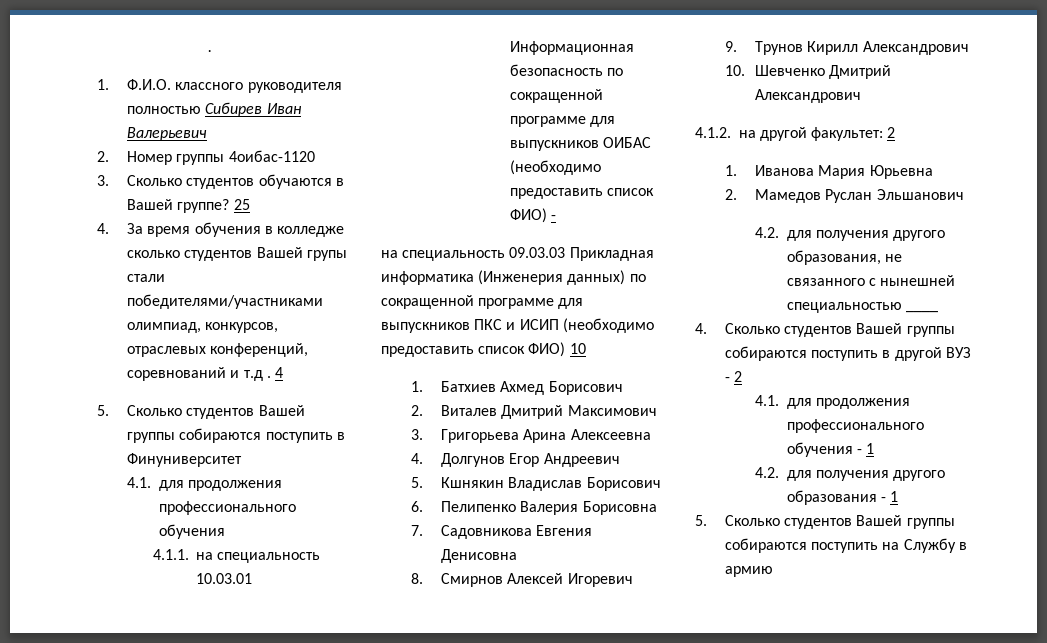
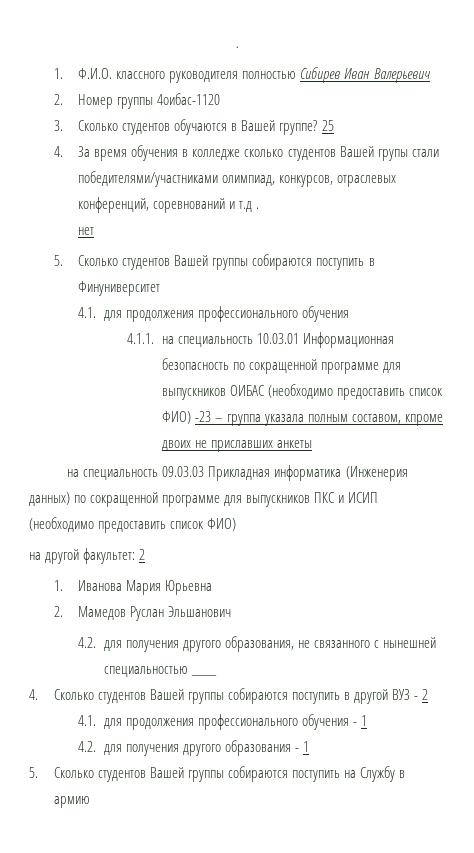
- 4. За время обучения в колледже сколько студентов Вашей групы стали победителями/участниками олимпиад, конкурсов, отраслевых конференций, соревнований и т.д . 4
+ 4. За время обучения в колледже сколько студентов Вашей групы стали победителями/участниками олимпиад, конкурсов, отраслевых конференций, соревнований и т.д .
+ нет
- 4.1.1. на специальность 10.03.01 Информационная безопасность по сокращенной программе для выпускников ОИБАС (необходимо предоставить список ФИО) -
+ 4.1.1. на специальность 10.03.01 Информационная безопасность по сокращенной программе для выпускников ОИБАС (необходимо предоставить список ФИО) -23 – группа указала полным составом, кпроме двоих не приславших анкеты
- на специальность 09.03.03 Прикладная информатика (Инженерия данных) по сокращенной программе для выпускников ПКС и ИСИП (необходимо предоставить список ФИО) 10
- 1. Батхиев Ахмед Борисович
- 2. Виталев Дмитрий Максимович
- 3. Григорьева Арина Алексеевна
- 4. Долгунов Егор Андреевич
- 5. Кшнякин Владислав Борисович
- 6. Пелипенко Валерия Борисовна
- 7. Садовникова Евгения Денисовна
- 8. Смирнов Алексей Игоревич
- 9. Трунов Кирилл Александрович
- 10. Шевченко Дмитрий Александрович
- 4.1.2. на другой факультет: 2
+ на специальность 09.03.03 Прикладная информатика (Инженерия данных) по сокращенной программе для выпускников ПКС и ИСИП (необходимо предоставить список ФИО)
+ на другой факультет: 2

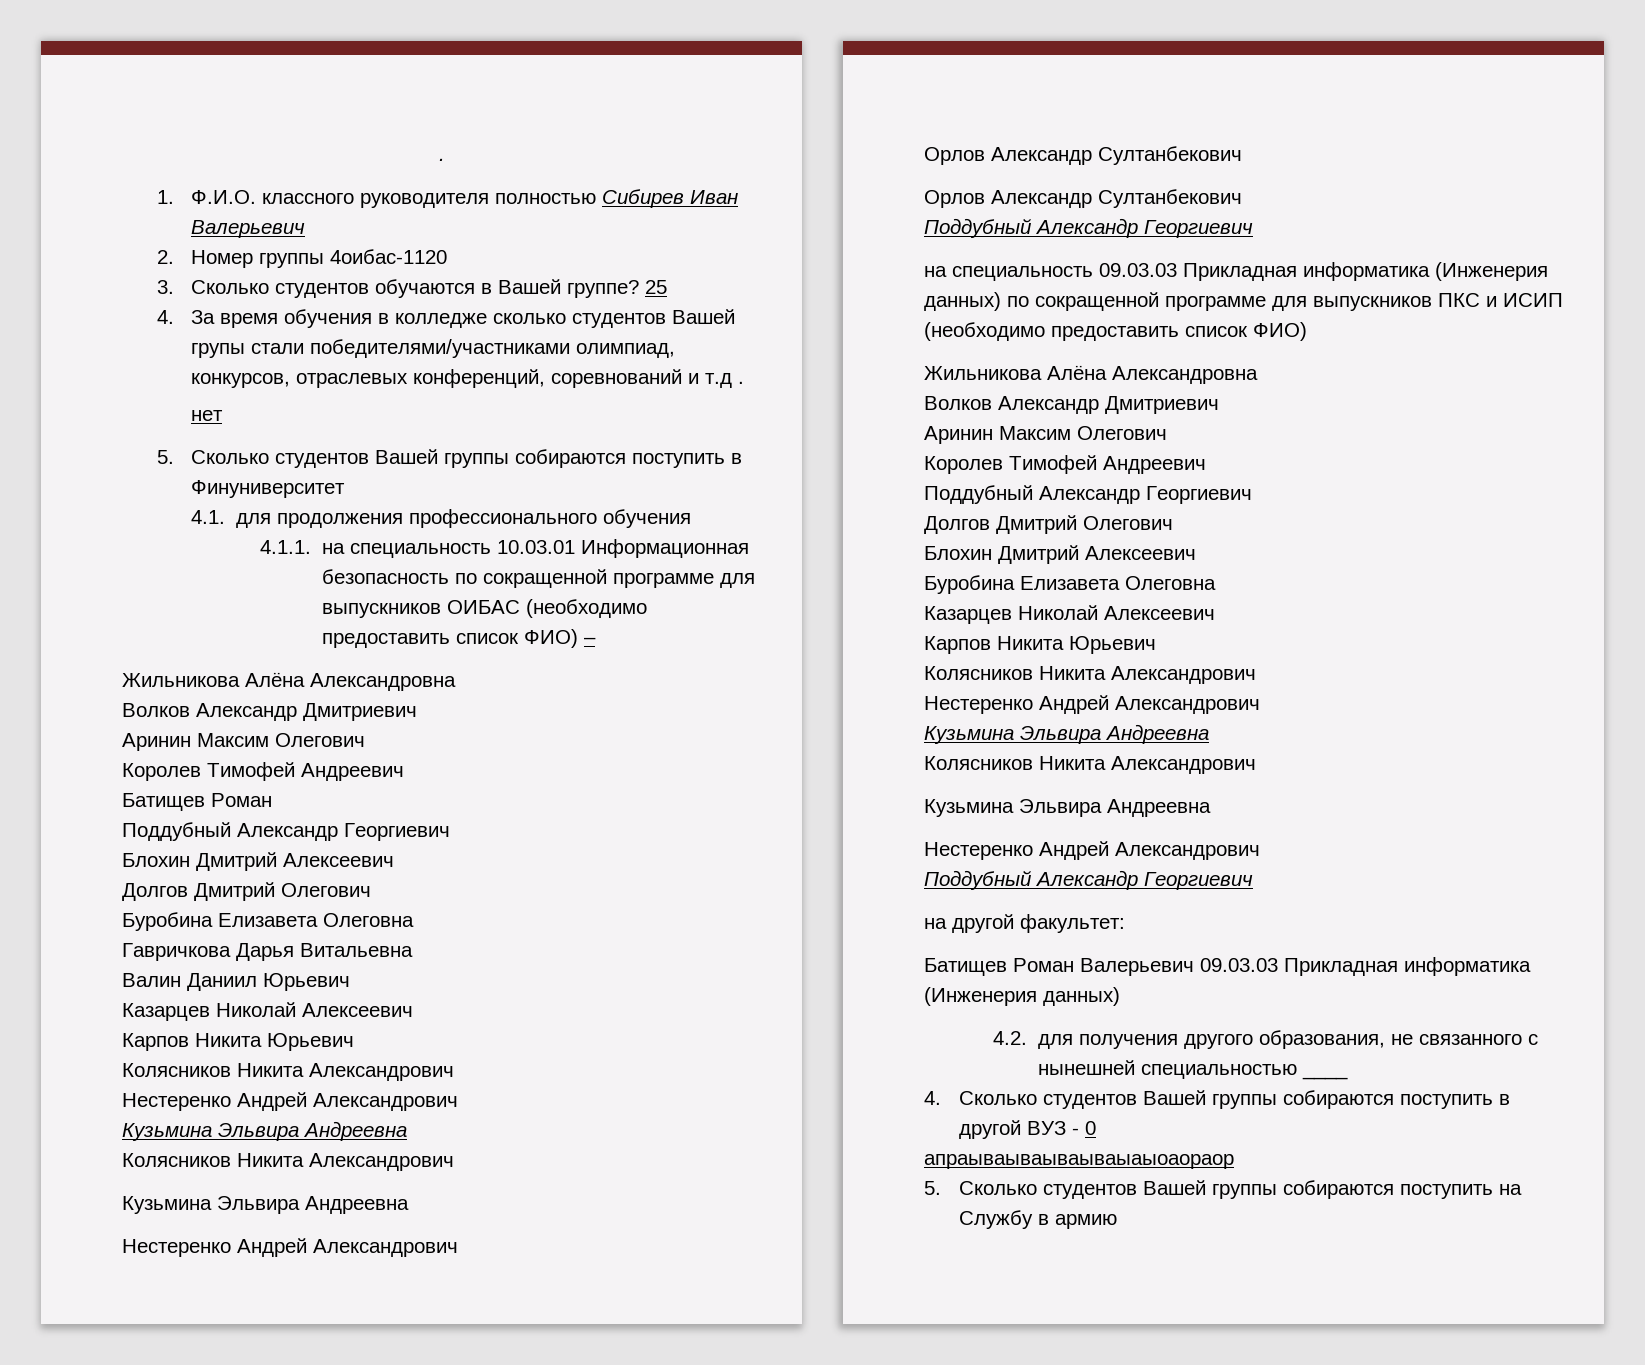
- 4.1.1. на специальность 10.03.01 Информационная безопасность по сокращенной программе для выпускников ОИБАС (необходимо предоставить список ФИО) -23 – группа указала полным составом, кпроме двоих не приславших анкеты
+ 4.1.1. на специальность 10.03.01 Информационная безопасность по сокращенной программе для выпускников ОИБАС (необходимо предоставить список ФИО) –
+ Жильникова Алёна Александровна
+ Волков Александр Дмитриевич
+ Аринин Максим Олегович
+ Королев Тимофей Андреевич
+ Батищев Роман
+ Поддубный Александр Георгиевич
+ Блохин Дмитрий Алексеевич
+ Долгов Дмитрий Олегович
+ Буробина Елизавета Олеговна
+ Гавричкова Дарья Витальевна
+ Валин Даниил Юрьевич
+ Казарцев Николай Алексеевич
+ Карпов Никита Юрьевич
+ Колясников Никита Александрович
+ Нестеренко Андрей Александрович
+ Кузьмина Эльвира Андреевна
+ Колясников Никита Александрович
+ Кузьмина Эльвира Андреевна
+ Нестеренко Андрей Александрович
+ Орлов Александр Султанбекович
+ Орлов Александр Султанбекович
+ Поддубный Александр Георгиевич
  на специальность 09.03.03 Прикладная информатика (Инженерия данных) по сокращенной программе для выпускников ПКС и ИСИП (необходимо предоставить список ФИО)
- на другой факультет: 2
- 1. Иванова Мария Юрьевна
- 2. Мамедов Руслан Эльшанович
+ Жильникова Алёна Александровна
+ Волков Александр Дмитриевич
+ Аринин Максим Олегович
+ Королев Тимофей Андреевич
+ Поддубный Александр Георгиевич
+ Долгов Дмитрий Олегович
+ Блохин Дмитрий Алексеевич
+ Буробина Елизавета Олеговна
+ Казарцев Николай Алексеевич
+ Карпов Никита Юрьевич
+ Колясников Никита Александрович
+ Нестеренко Андрей Александрович
+ Кузьмина Эльвира Андреевна
+ Колясников Никита Александрович
+ Кузьмина Эльвира Андреевна
+ Нестеренко Андрей Александрович
+ Поддубный Александр Георгиевич
+ на другой факультет:
+ Батищев Роман Валерьевич 09.03.03 Прикладная информатика (Инженерия данных)
- 4. Сколько студентов Вашей группы собираются поступить в другой ВУЗ - 2
- 4.1. для продолжения профессионального обучения - 1
- 4.2. для получения другого образования - 1
+ 4. Сколько студентов Вашей группы собираются поступить в другой ВУЗ - 0
+ апраываываываываыаыоаораор

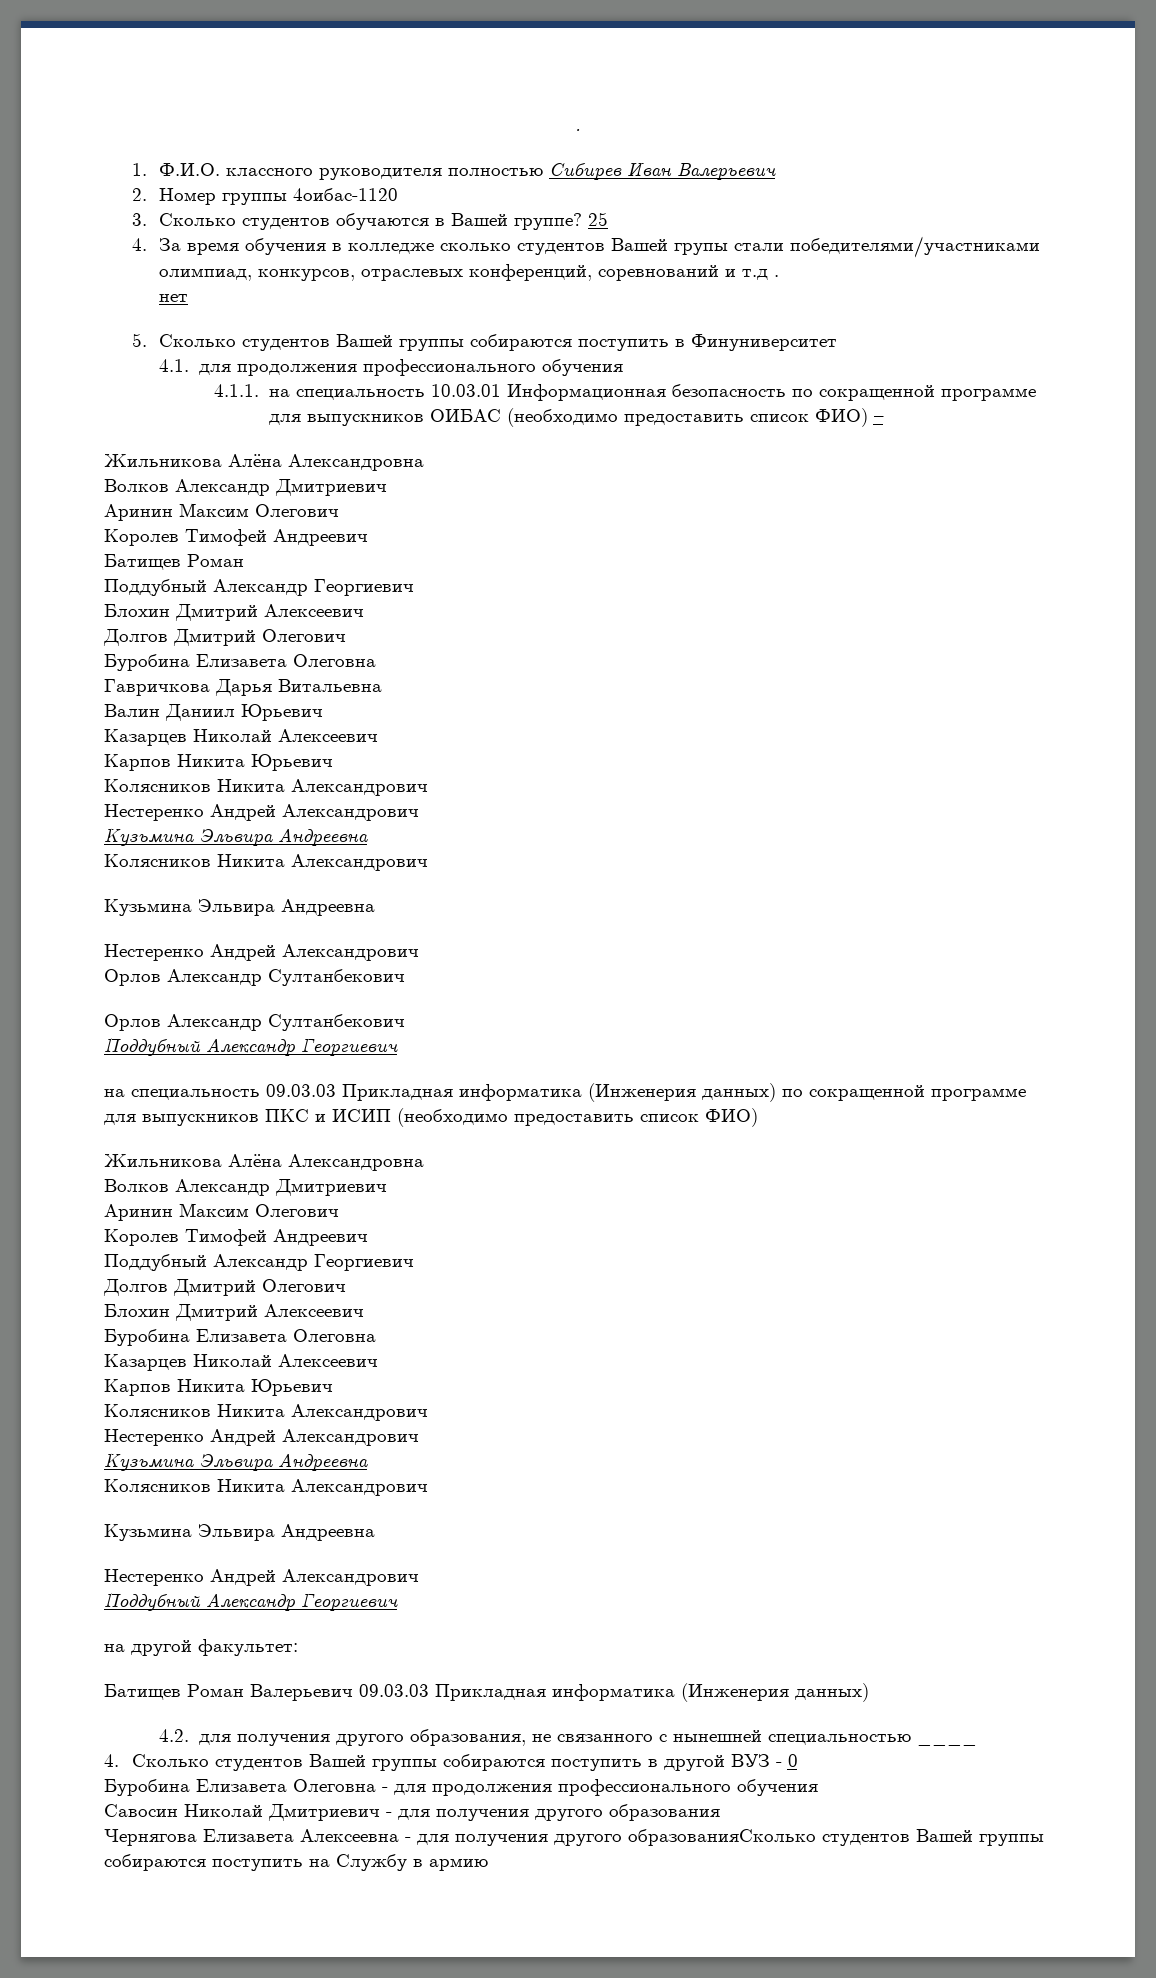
- апраываываываываыаыоаораор
- 5. Сколько студентов Вашей группы собираются поступить на Службу в армию
+ Буробина Елизавета Олеговна - для продолжения профессионального обучения
+ Савосин Николай Дмитриевич - для получения другого образования
+ Чернягова Елизавета Алексеевна - для получения другого образованияСколько студентов Вашей группы собираются поступить на Службу в армию

